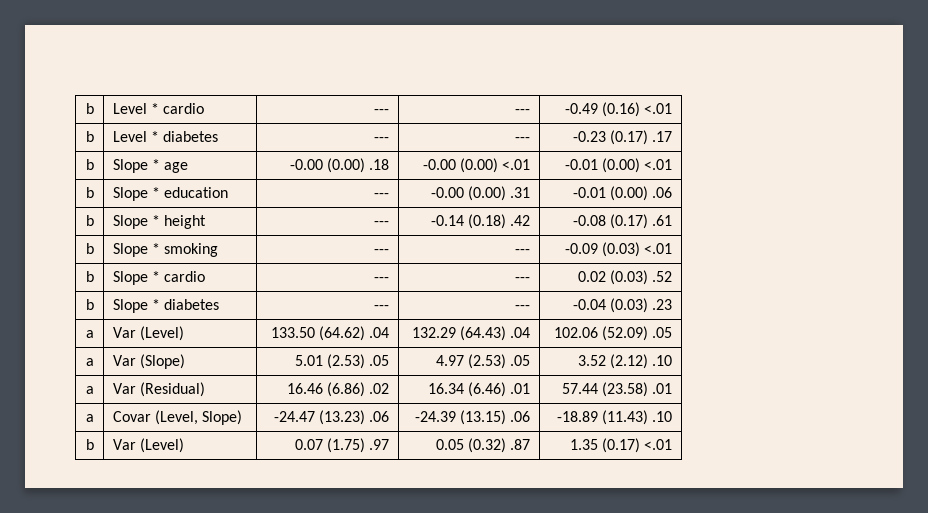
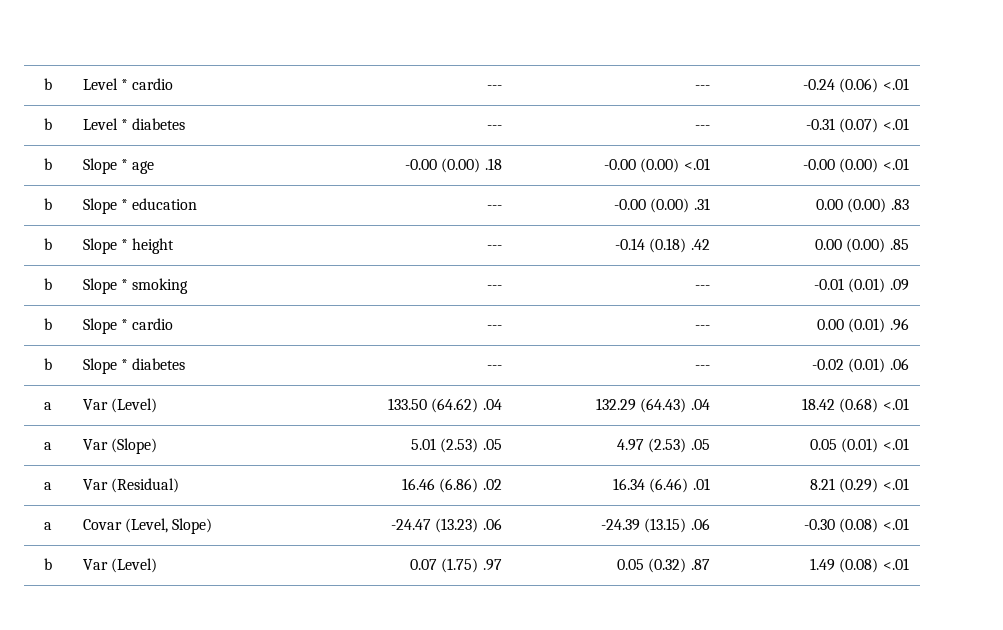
- b | Level * cardio | --- | --- | -0.49 (0.16) <.01
+ b | Level * cardio | --- | --- | -0.24 (0.06) <.01
- b | Level * diabetes | --- | --- | -0.23 (0.17) .17
+ b | Level * diabetes | --- | --- | -0.31 (0.07) <.01
- b | Slope * age | -0.00 (0.00) .18 | -0.00 (0.00) <.01 | -0.01 (0.00) <.01
+ b | Slope * age | -0.00 (0.00) .18 | -0.00 (0.00) <.01 | -0.00 (0.00) <.01
- b | Slope * education | --- | -0.00 (0.00) .31 | -0.01 (0.00) .06
+ b | Slope * education | --- | -0.00 (0.00) .31 | 0.00 (0.00) .83
- b | Slope * height | --- | -0.14 (0.18) .42 | -0.08 (0.17) .61
+ b | Slope * height | --- | -0.14 (0.18) .42 | 0.00 (0.00) .85
- b | Slope * smoking | --- | --- | -0.09 (0.03) <.01
+ b | Slope * smoking | --- | --- | -0.01 (0.01) .09
- b | Slope * cardio | --- | --- | 0.02 (0.03) .52
+ b | Slope * cardio | --- | --- | 0.00 (0.01) .96
- b | Slope * diabetes | --- | --- | -0.04 (0.03) .23
+ b | Slope * diabetes | --- | --- | -0.02 (0.01) .06
- a | Var (Level) | 133.50 (64.62) .04 | 132.29 (64.43) .04 | 102.06 (52.09) .05
+ a | Var (Level) | 133.50 (64.62) .04 | 132.29 (64.43) .04 | 18.42 (0.68) <.01
- a | Var (Slope) | 5.01 (2.53) .05 | 4.97 (2.53) .05 | 3.52 (2.12) .10
+ a | Var (Slope) | 5.01 (2.53) .05 | 4.97 (2.53) .05 | 0.05 (0.01) <.01
- a | Var (Residual) | 16.46 (6.86) .02 | 16.34 (6.46) .01 | 57.44 (23.58) .01
+ a | Var (Residual) | 16.46 (6.86) .02 | 16.34 (6.46) .01 | 8.21 (0.29) <.01
- a | Covar (Level, Slope) | -24.47 (13.23) .06 | -24.39 (13.15) .06 | -18.89 (11.43) .10
+ a | Covar (Level, Slope) | -24.47 (13.23) .06 | -24.39 (13.15) .06 | -0.30 (0.08) <.01
- b | Var (Level) | 0.07 (1.75) .97 | 0.05 (0.32) .87 | 1.35 (0.17) <.01
+ b | Var (Level) | 0.07 (1.75) .97 | 0.05 (0.32) .87 | 1.49 (0.08) <.01

